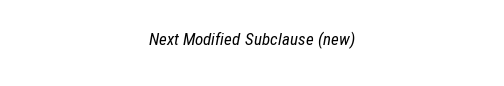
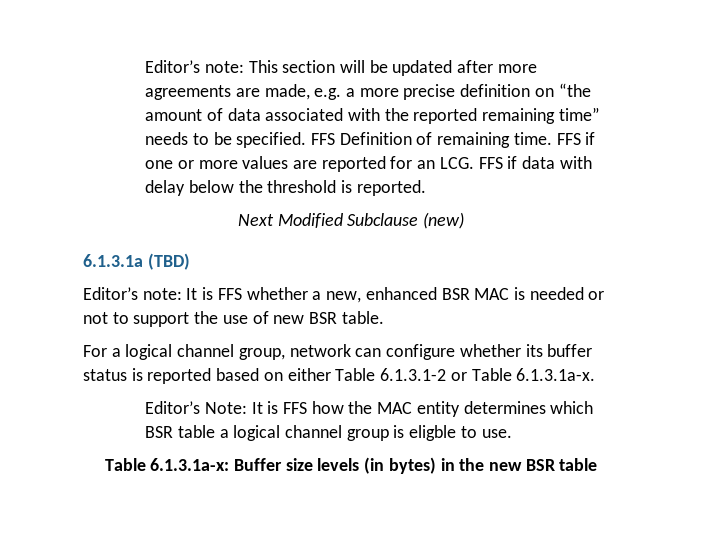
+ Editor’s note: This section will be updated after more agreements are made, e.g. a more precise definition on “the amount of data associated with the reported remaining time” needs to be specified. FFS Definition of remaining time. FFS if one or more values are reported for an LCG. FFS if data with delay below the threshold is reported.
  Next Modified Subclause (new)
+ 6.1.3.1a (TBD)
+ Editor’s note: It is FFS whether a new, enhanced BSR MAC is needed or not to support the use of new BSR table.
+ For a logical channel group, network can configure whether its buffer status is reported based on either Table 6.1.3.1-2 or Table 6.1.3.1a-x.
+ Editor’s Note: It is FFS how the MAC entity determines which BSR table a logical channel group is eligble to use.
+ Table 6.1.3.1a-x: Buffer size levels (in bytes) in the new BSR table

